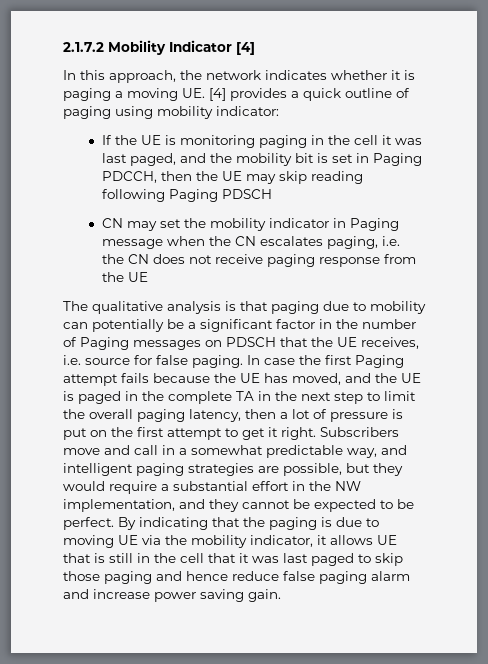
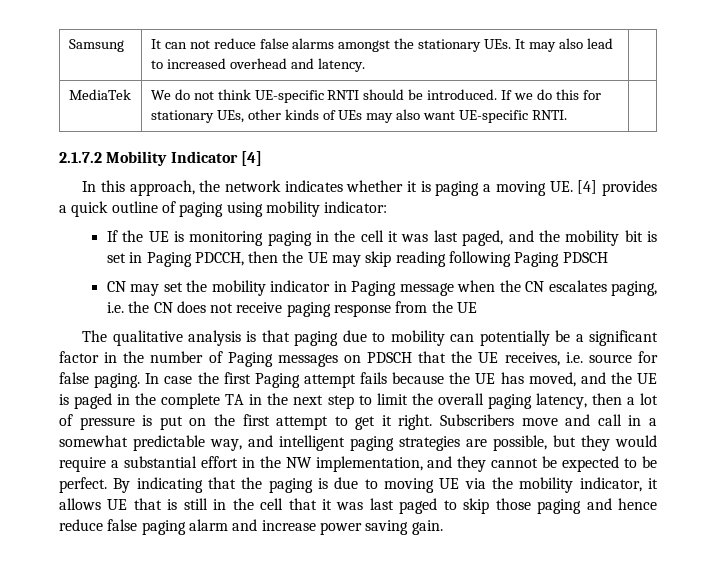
+ Samsung | It can not reduce false alarms amongst the stationary UEs. It may also lead to increased overhead and latency. |
+ MediaTek | We do not think UE-specific RNTI should be introduced. If we do this for stationary UEs, other kinds of UEs may also want UE-specific RNTI. |

